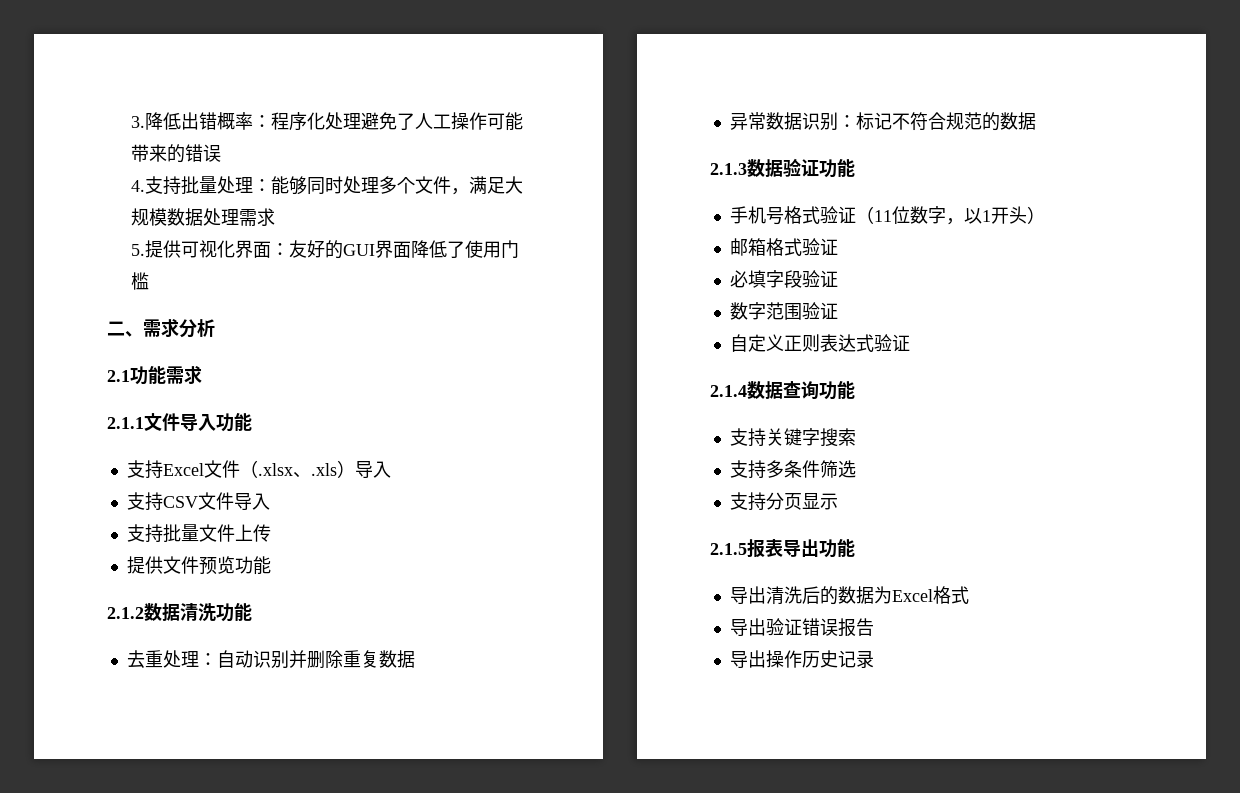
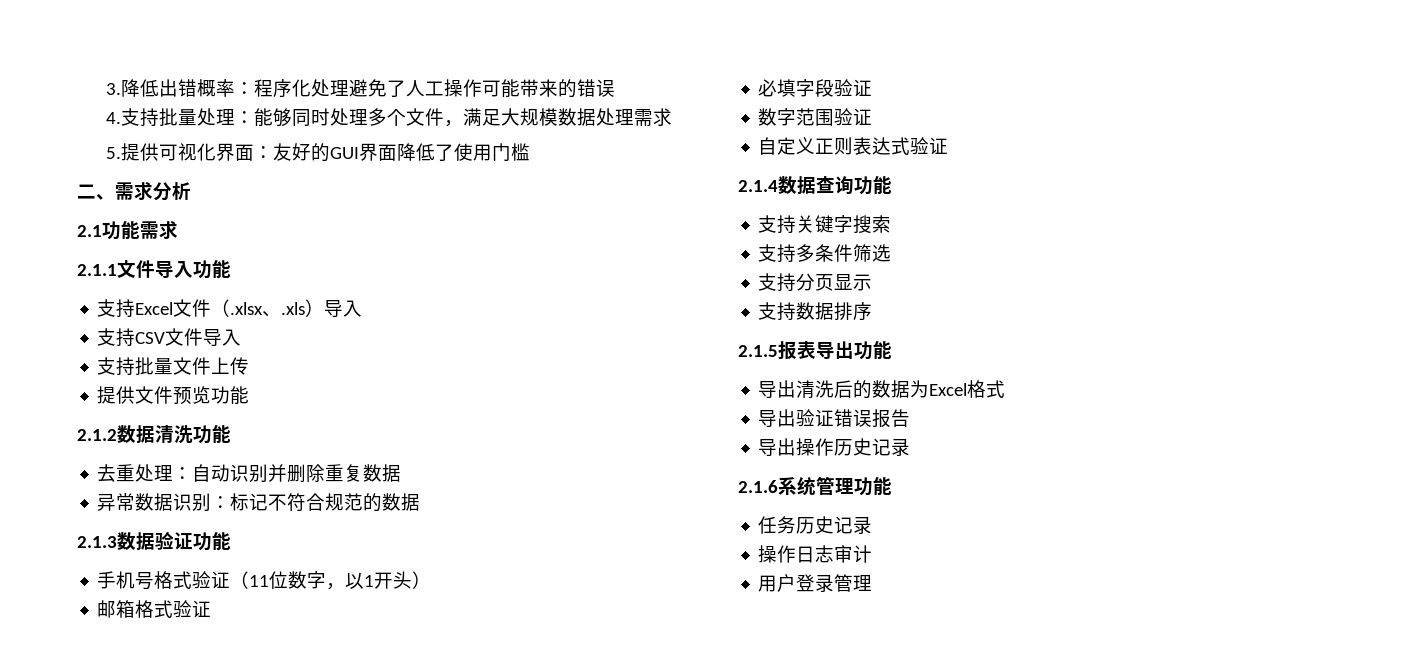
+ 支持数据排序
+ 2.1.6系统管理功能
+ 任务历史记录
+ 操作日志审计
+ 用户登录管理

